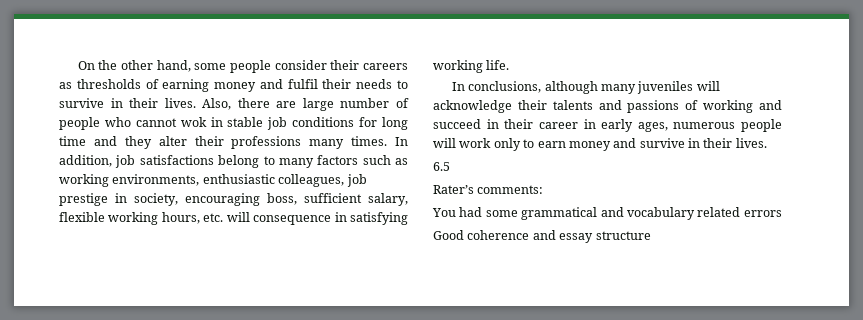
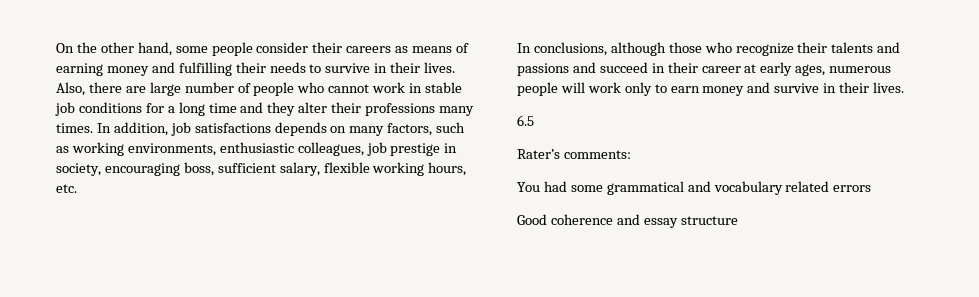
- On the other hand, some people consider their careers as thresholds of earning money and fulfil their needs to survive in their lives.
+ On the other hand, some people consider their careers as means of earning money and fulfilling their needs to survive in their lives.
- Also, there are large number of people who cannot wok in stable job conditions for long time and they alter their professions many times.
+ Also, there are large number of people who cannot work in stable job conditions for a long time and they alter their professions many times.
- In addition, job satisfactions belong to many factors such as working environments, enthusiastic colleagues, job prestige in society, encouraging boss, sufficient salary, flexible working hours, etc. will consequence in satisfying working life.
+ In addition, job satisfactions depends on many factors, such as working environments, enthusiastic colleagues, job prestige in society, encouraging boss, sufficient salary, flexible working hours, etc.
- In conclusions, although many juveniles will acknowledge their talents and passions of working and succeed in their career in early ages, numerous people will work only to earn money and survive in their lives.
+ In conclusions, although those who recognize their talents and passions and succeed in their career at early ages, numerous people will work only to earn money and survive in their lives.

